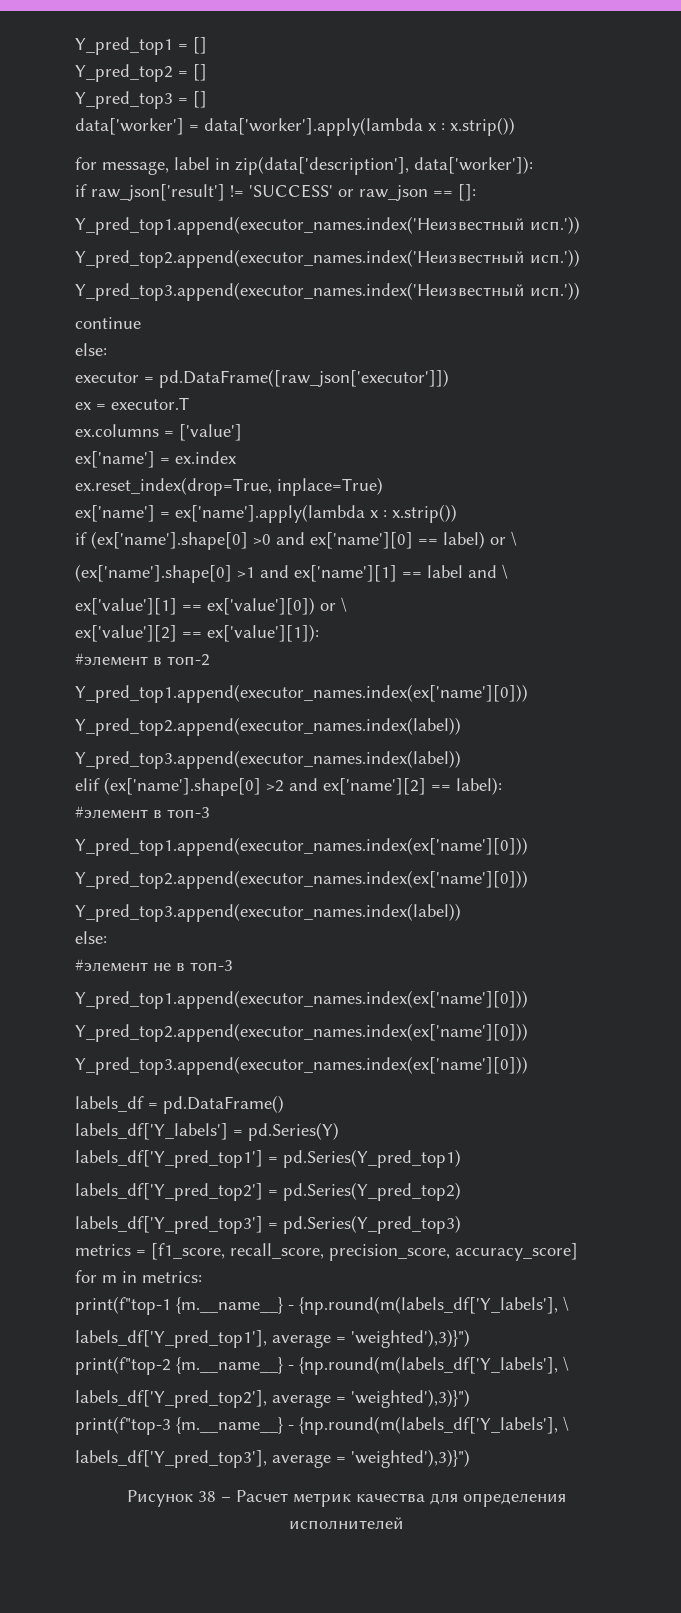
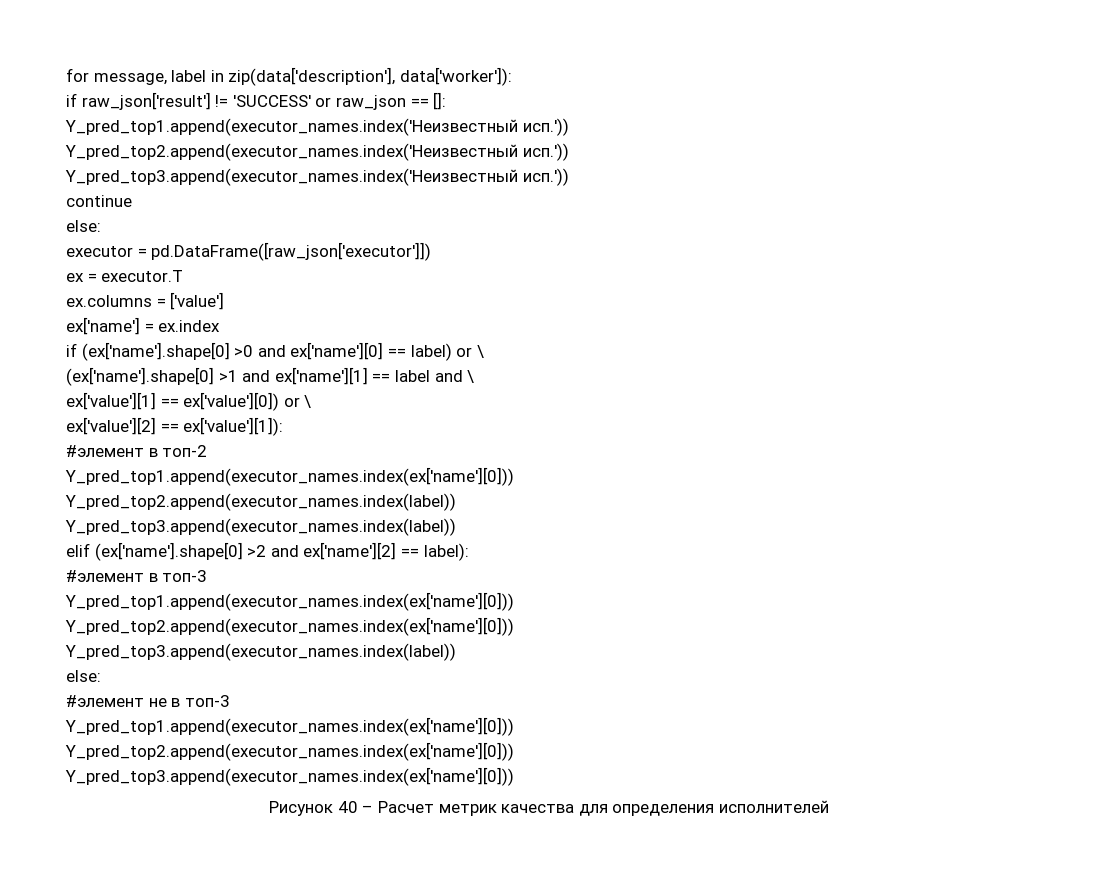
- Y_pred_top1 = []
- Y_pred_top2 = []
- Y_pred_top3 = []
- data['worker'] = data['worker'].apply(lambda x : x.strip())
- ex.reset_index(drop=True, inplace=True)
- ex['name'] = ex['name'].apply(lambda x : x.strip())
- labels_df = pd.DataFrame()
- labels_df['Y_labels'] = pd.Series(Y)
- labels_df['Y_pred_top1'] = pd.Series(Y_pred_top1)
- labels_df['Y_pred_top2'] = pd.Series(Y_pred_top2)
- labels_df['Y_pred_top3'] = pd.Series(Y_pred_top3)
- metrics = [f1_score, recall_score, precision_score, accuracy_score]
- for m in metrics:
- print(f"top-1 {m.__name__} - {np.round(m(labels_df['Y_labels'], \
- labels_df['Y_pred_top1'], average = 'weighted'),3)}")
- print(f"top-2 {m.__name__} - {np.round(m(labels_df['Y_labels'], \
- labels_df['Y_pred_top2'], average = 'weighted'),3)}")
- print(f"top-3 {m.__name__} - {np.round(m(labels_df['Y_labels'], \
- labels_df['Y_pred_top3'], average = 'weighted'),3)}")
- Рисунок 38 – Расчет метрик качества для определения исполнителей
+ Рисунок 40 – Расчет метрик качества для определения исполнителей

